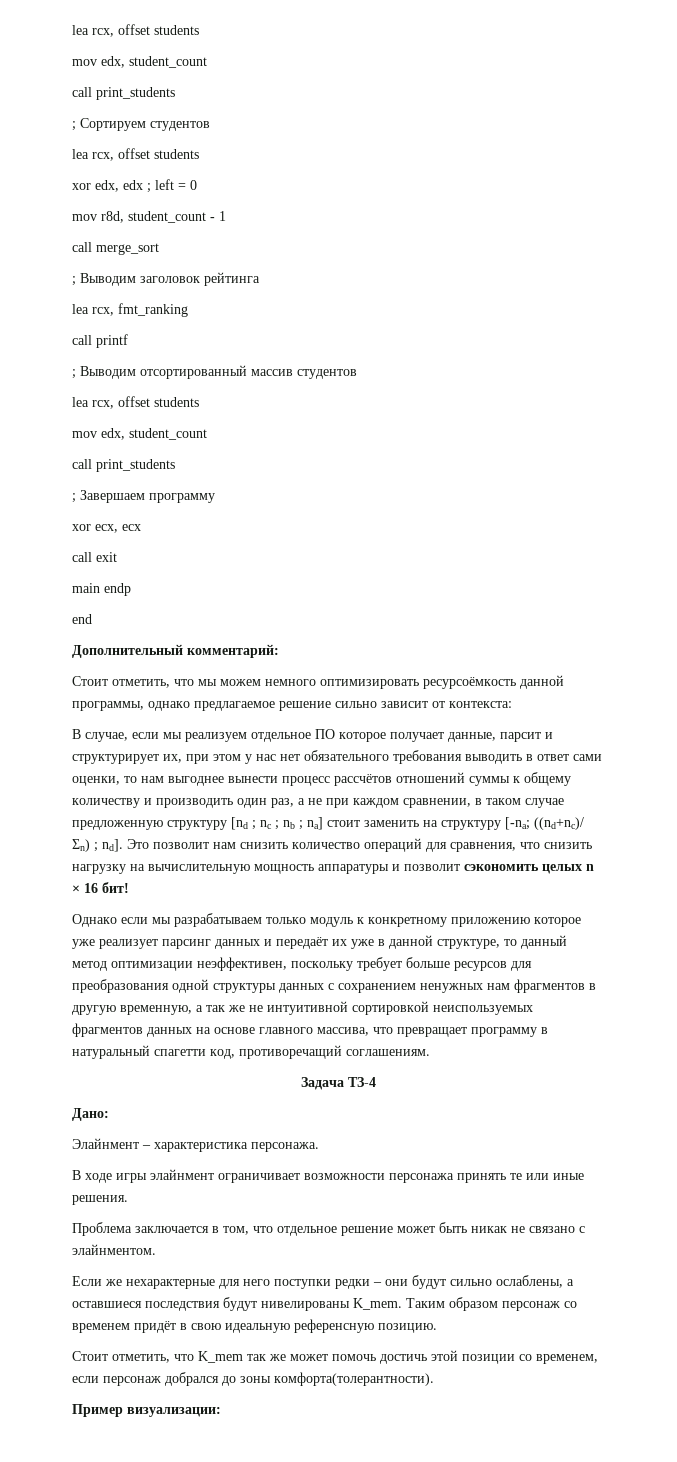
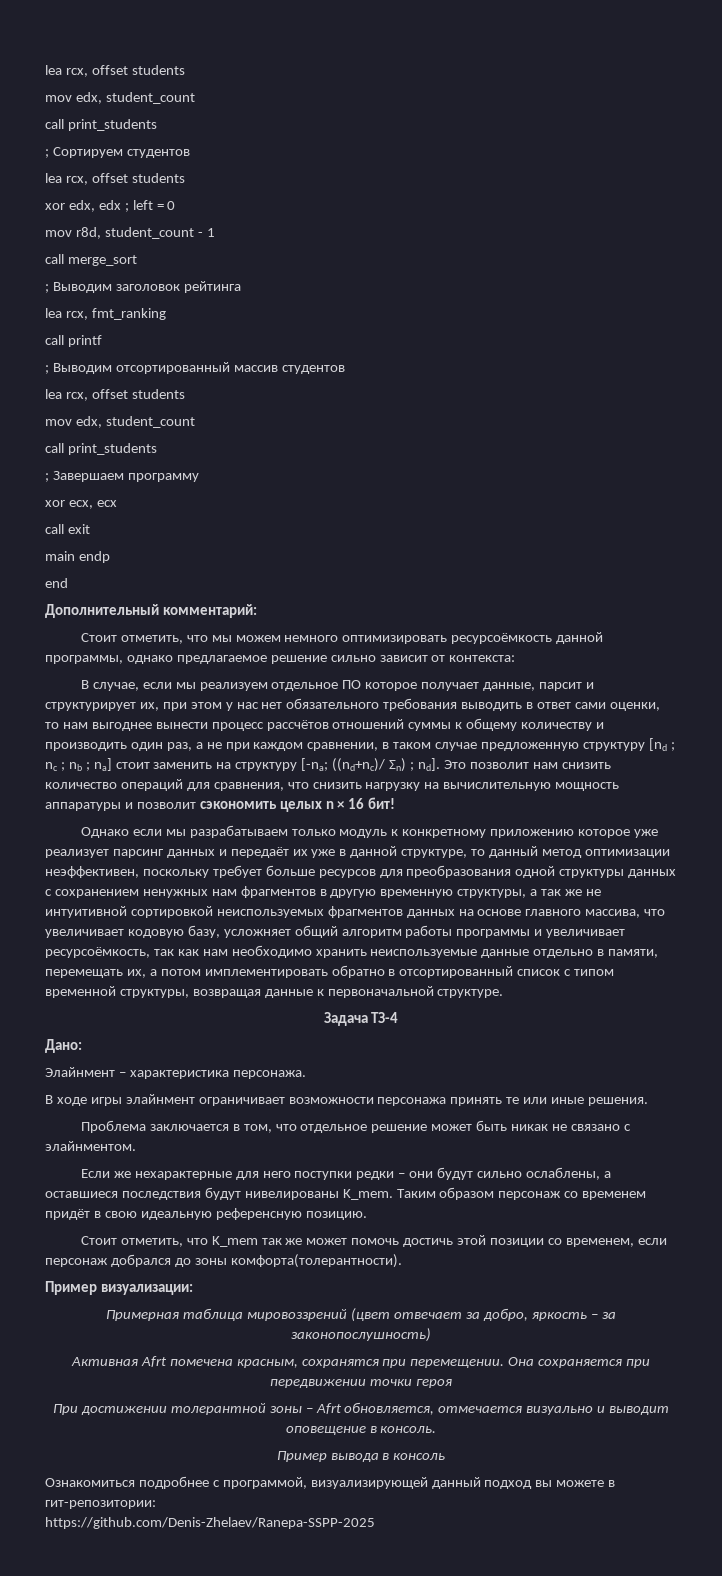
- Однако если мы разрабатываем только модуль к конкретному приложению которое уже реализует парсинг данных и передаёт их уже в данной структуре, то данный метод оптимизации неэффективен, поскольку требует больше ресурсов для преобразования одной структуры данных с сохранением ненужных нам фрагментов в другую временную, а так же не интуитивной сортировкой неиспользуемых фрагментов данных на основе главного массива, что превращает программу в натуральный спагетти код, противоречащий соглашениям.
+ Однако если мы разрабатываем только модуль к конкретному приложению которое уже реализует парсинг данных и передаёт их уже в данной структуре, то данный метод оптимизации неэффективен, поскольку требует больше ресурсов для преобразования одной структуры данных с сохранением ненужных нам фрагментов в другую временную структуры, а так же не интуитивной сортировкой неиспользуемых фрагментов данных на основе главного массива, что увеличивает кодовую базу, усложняет общий алгоритм работы программы и увеличивает ресурсоёмкость, так как нам необходимо хранить неиспользуемые данные отдельно в памяти, перемещать их, а потом имплементировать обратно в отсортированный список с типом временной структуры, возвращая данные к первоначальной структуре.
+ Примерная таблица мировоззрений (цвет отвечает за добро, яркость – за законопослушность)
+ Активная Afrt помечена красным, сохранятся при перемещении. Она сохраняется при передвижении точки героя
+ При достижении толерантной зоны – Afrt обновляется, отмечается визуально и выводит оповещение в консоль.
+ Пример вывода в консоль
+ Ознакомиться подробнее с программой, визуализирующей данный подход вы можете в гит-репозитории:
+ https://github.com/Denis-Zhelaev/Ranepa-SSPP-2025

